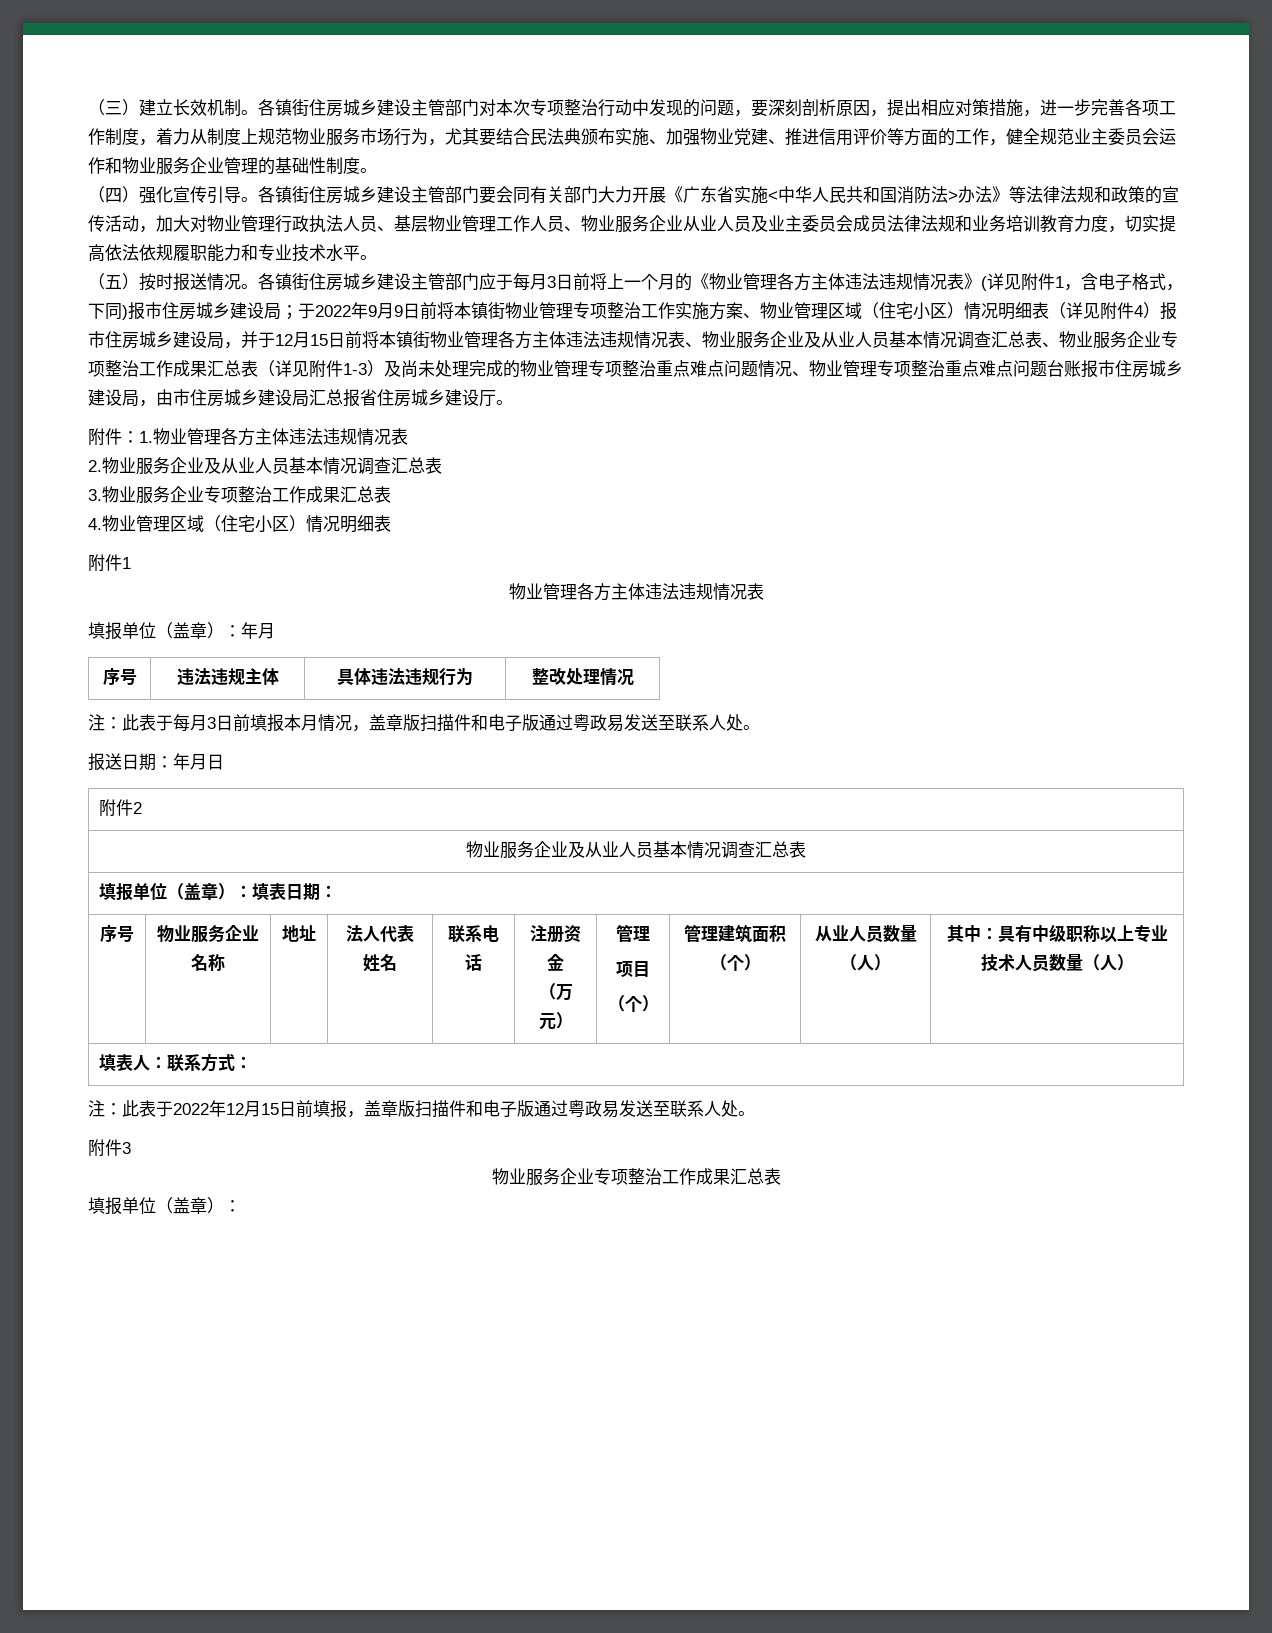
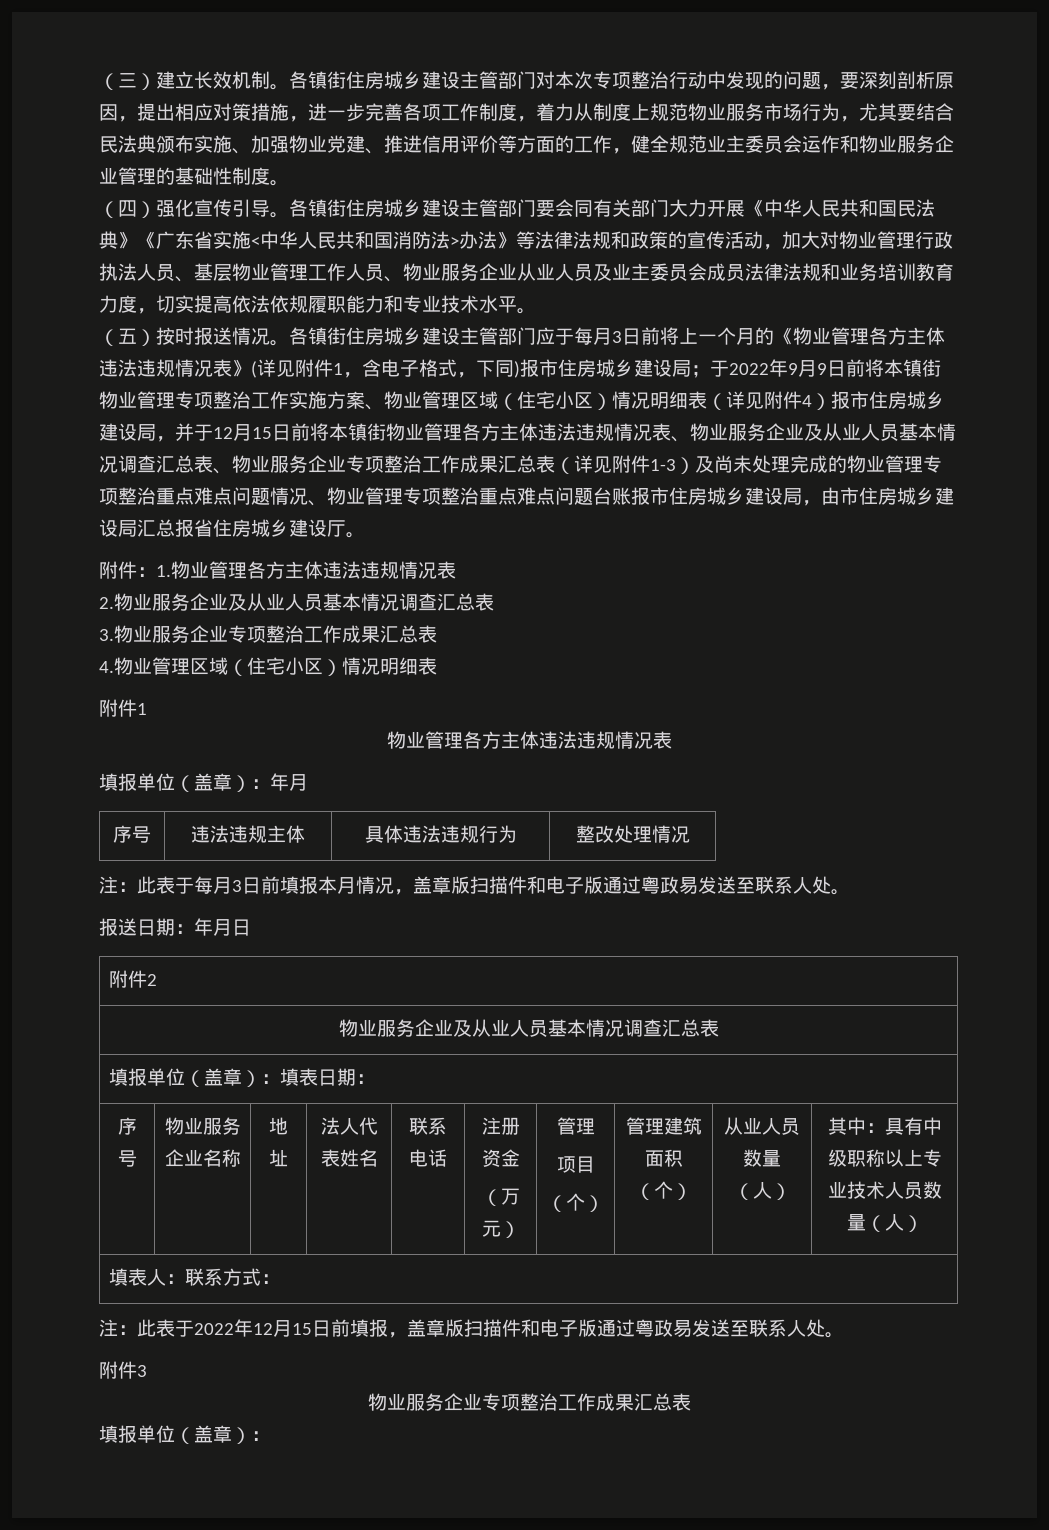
- 各镇街住房城乡建设主管部门要会同有关部门大力开展《广东省实施<中华人民共和国消防法>办法》等法律法规和政策的宣传活动，加大对物业管理行政执法人员、基层物业管理工作人员、物业服务企业从业人员及业主委员会成员法律法规和业务培训教育力度，切实提高依法依规履职能力和专业技术水平。
+ 各镇街住房城乡建设主管部门要会同有关部门大力开展《中华人民共和国民法典》《广东省实施<中华人民共和国消防法>办法》等法律法规和政策的宣传活动，加大对物业管理行政执法人员、基层物业管理工作人员、物业服务企业从业人员及业主委员会成员法律法规和业务培训教育力度，切实提高依法依规履职能力和专业技术水平。

